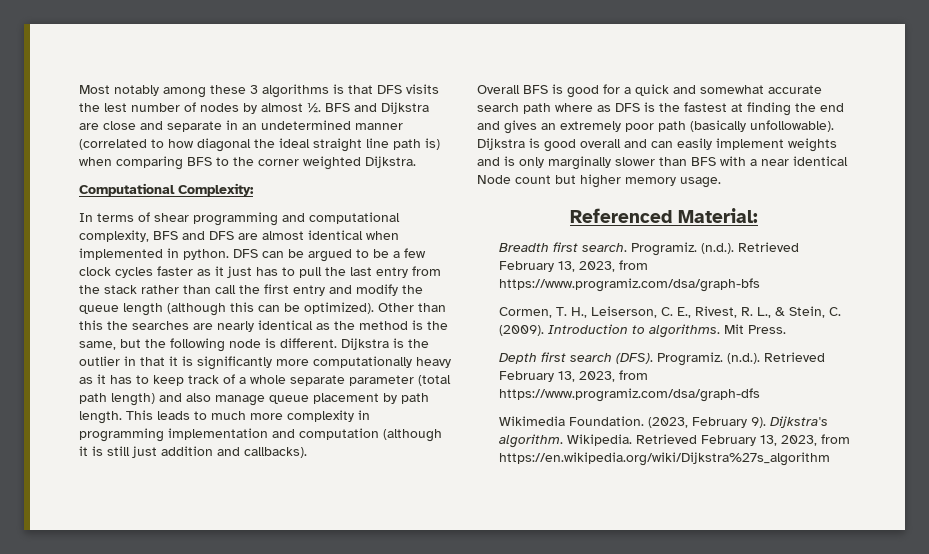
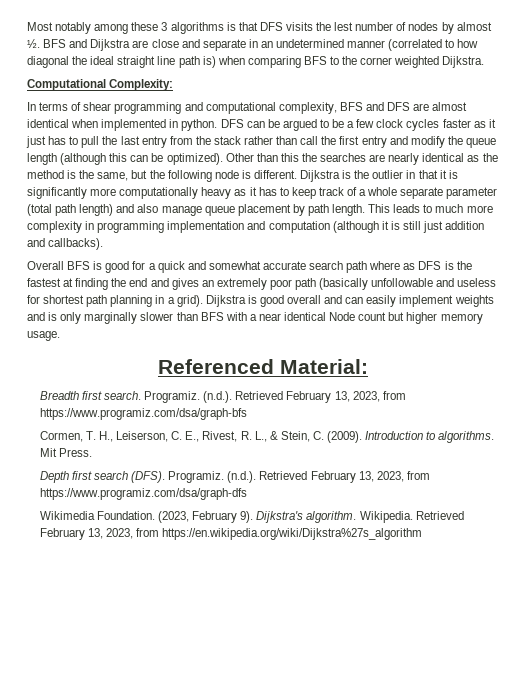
- Overall BFS is good for a quick and somewhat accurate search path where as DFS is the fastest at finding the end and gives an extremely poor path (basically unfollowable).
+ Overall BFS is good for a quick and somewhat accurate search path where as DFS is the fastest at finding the end and gives an extremely poor path (basically unfollowable and useless for shortest path planning in a grid).

